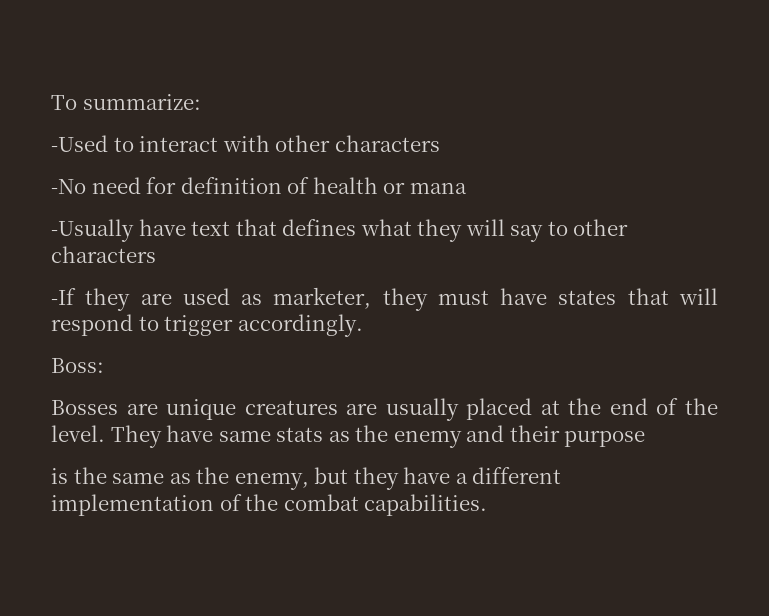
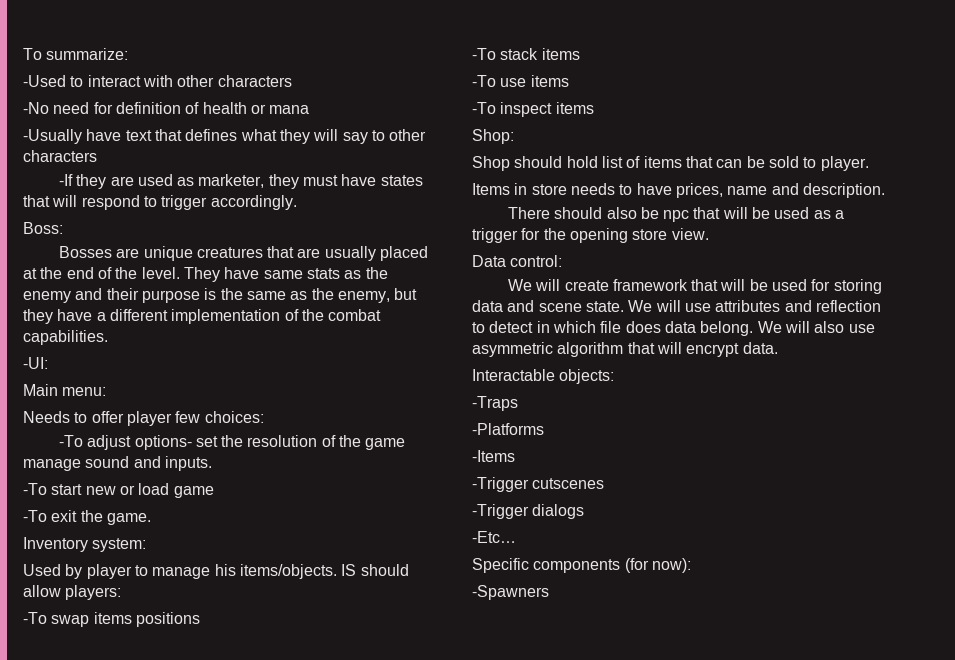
- Bosses are unique creatures are usually placed at the end of the level.
+ Bosses are unique creatures that are usually placed at the end of the level.
- They have same stats as the enemy and their purpose
- is the same as the enemy, but they have a different implementation of the combat capabilities.
+ They have same stats as the enemy and their purpose is the same as the enemy, but they have a different implementation of the combat capabilities.
+ -UI:
+ Main menu:
+ Needs to offer player few choices:
+ -To adjust options- set the resolution of the game manage sound and inputs.
+ -To start new or load game
+ -To exit the game.
+ Inventory system:
+ Used by player to manage his items/objects. IS should allow players:
+ -To swap items positions
+ -To stack items
+ -To use items
+ -To inspect items
+ Shop:
+ Shop should hold list of items that can be sold to player.
+ Items in store needs to have prices, name and description.
+ There should also be npc that will be used as a trigger for the opening store view.
+ Data control:
+ We will create framework that will be used for storing data and scene state. We will use attributes and reflection to detect in which file does data belong. We will also use asymmetric algorithm that will encrypt data.
+ Interactable objects:
+ -Traps
+ -Platforms
+ -Items
+ -Trigger cutscenes
+ -Trigger dialogs
+ -Etc…
+ Specific components (for now):
+ -Spawners

